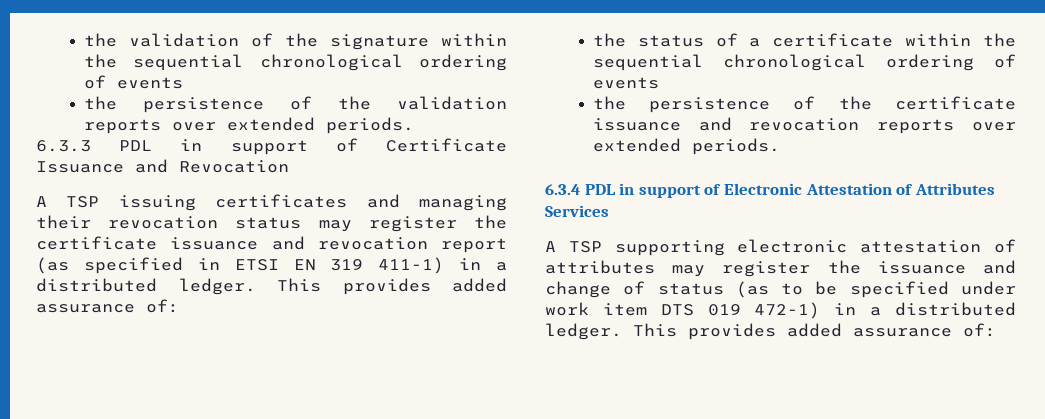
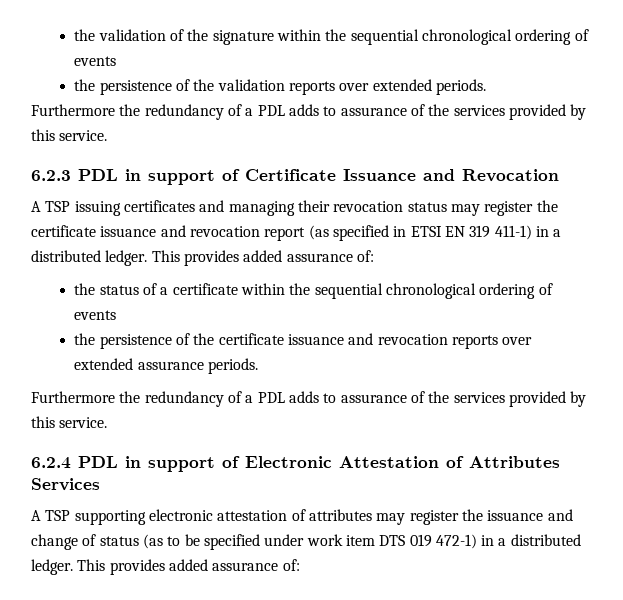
  the persistence of the validation reports over extended periods.
- 6.3.3 PDL in support of Certificate Issuance and Revocation
+ Furthermore the redundancy of a PDL adds to assurance of the services provided by this service.
+ 6.2.3 PDL in support of Certificate Issuance and Revocation
- the persistence of the certificate issuance and revocation reports over extended periods.
- 6.3.4 PDL in support of Electronic Attestation of Attributes Services
+ the persistence of the certificate issuance and revocation reports over extended assurance periods.
+ Furthermore the redundancy of a PDL adds to assurance of the services provided by this service.
+ 6.2.4 PDL in support of Electronic Attestation of Attributes Services

